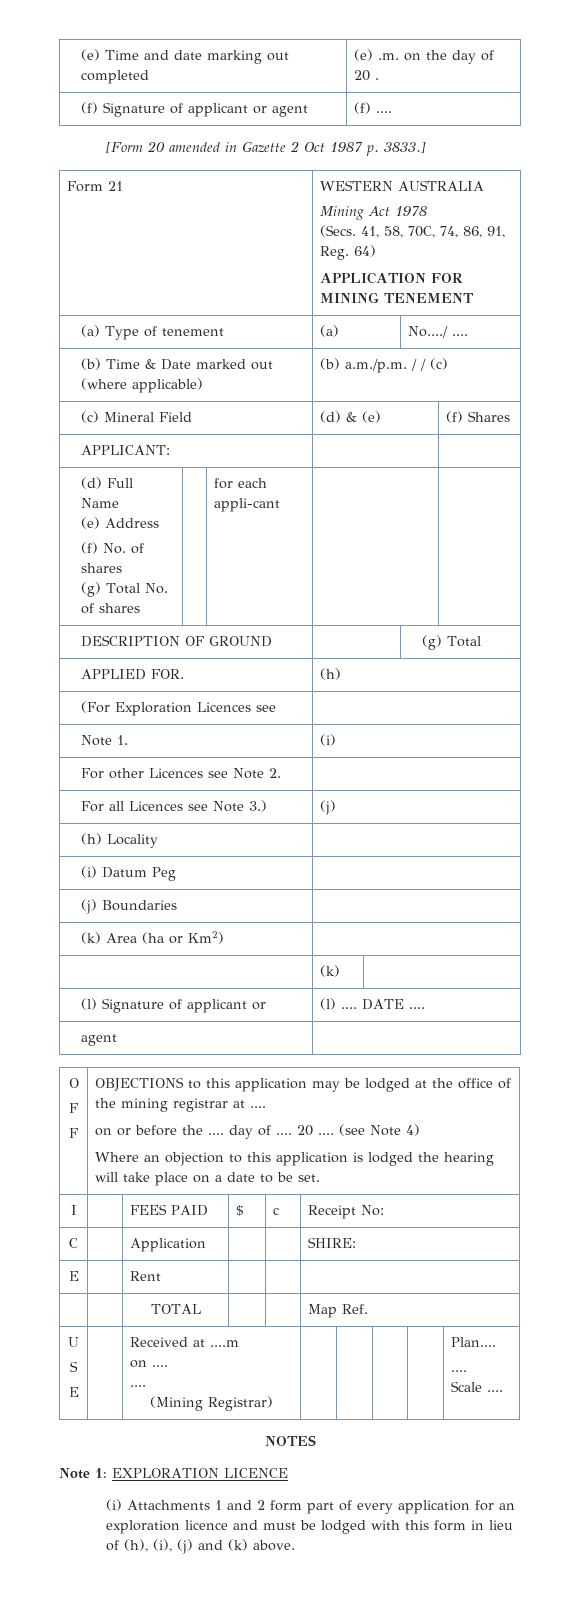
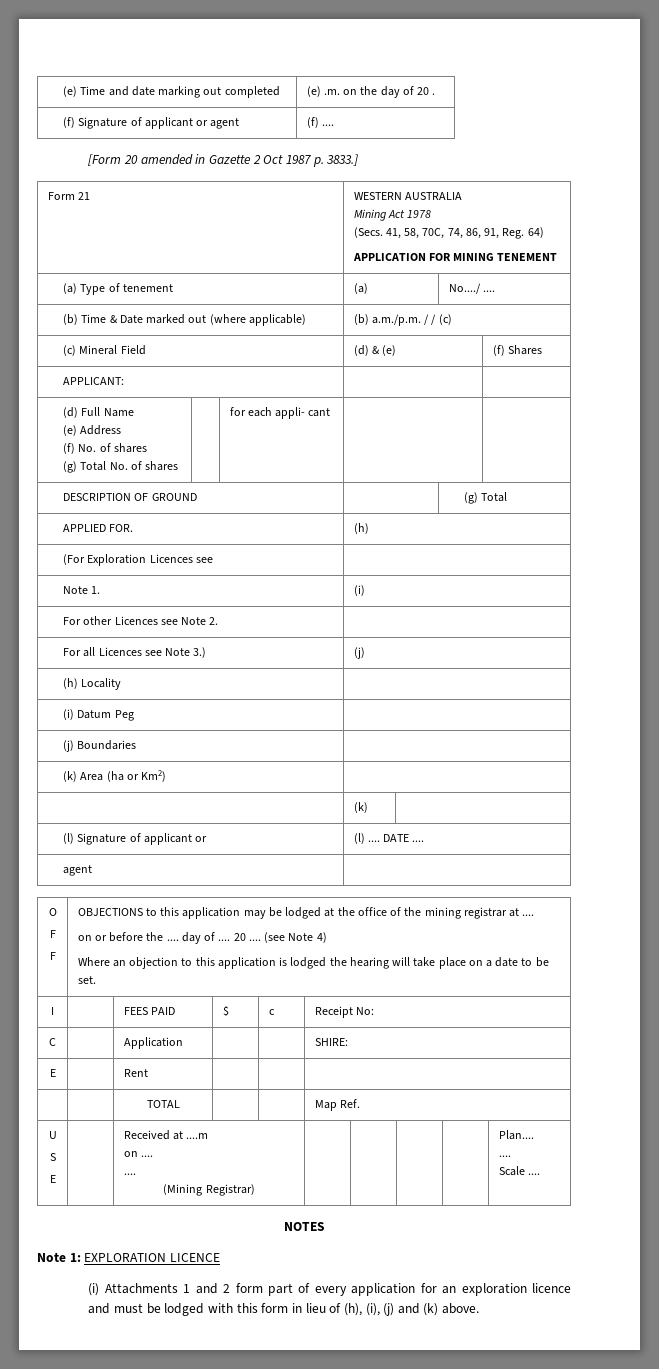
  (d) Full Name
  (e) Address
  (f) No. of shares
- (g) Total No. of shares | | for each appli-cant | |
+ (g) Total No. of shares | | for each appli- cant | |

